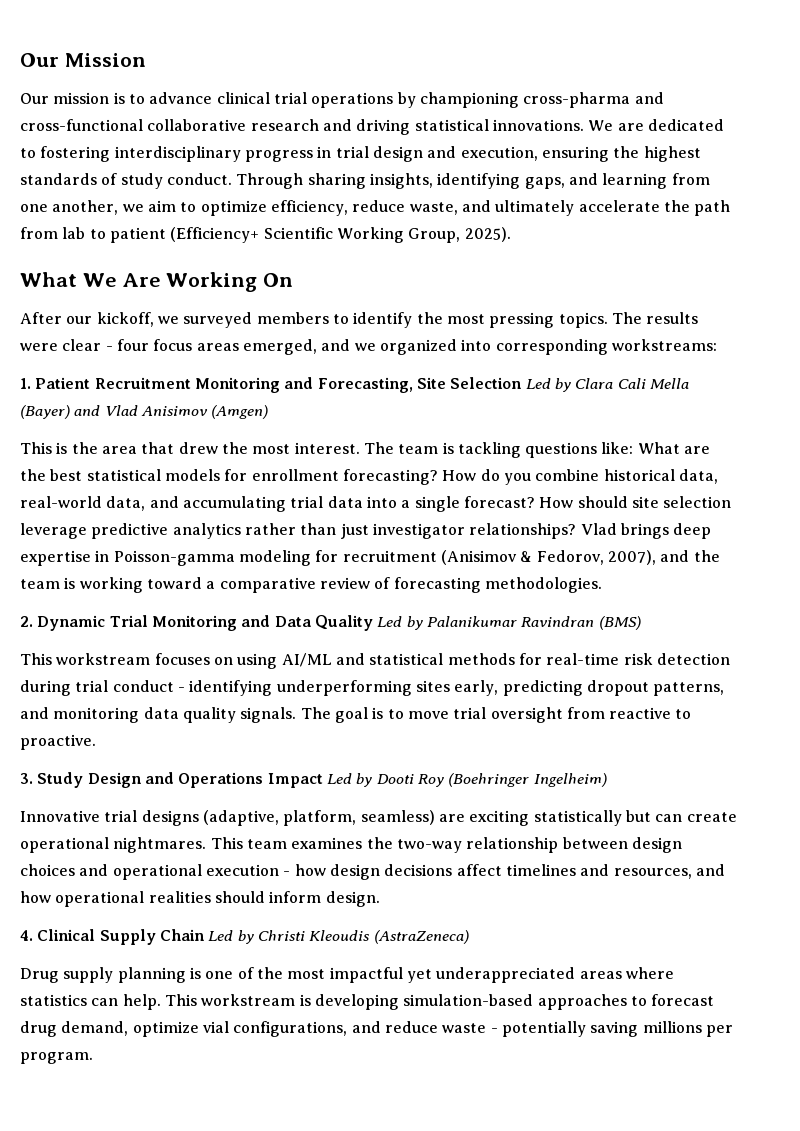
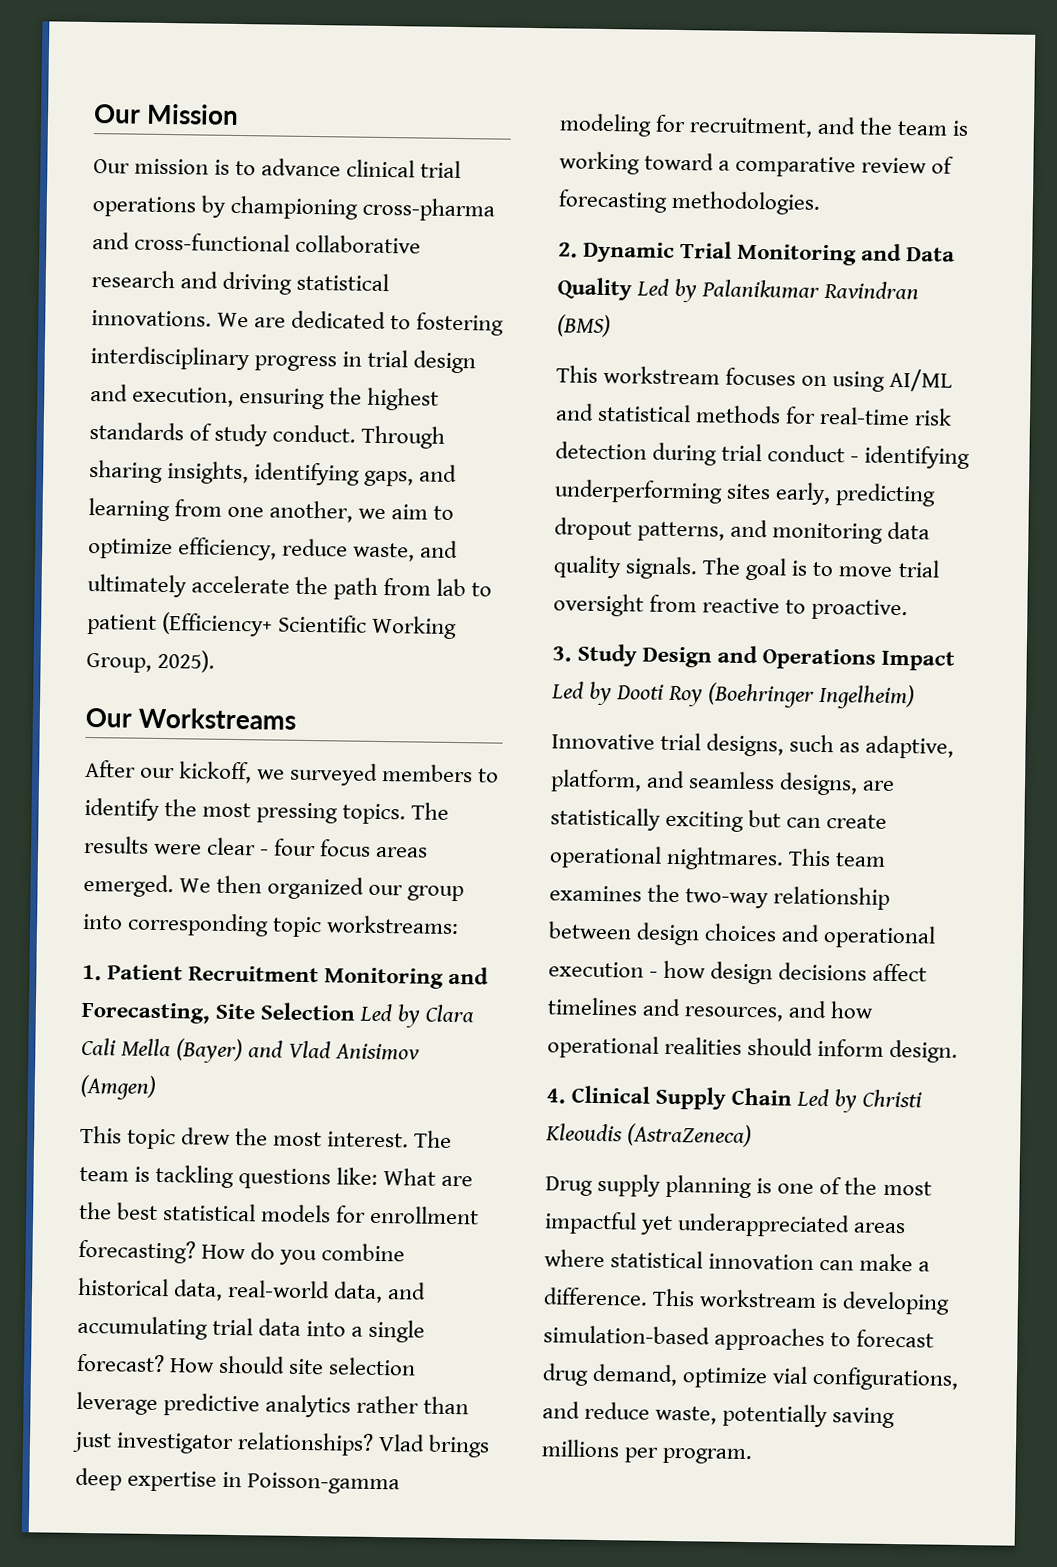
- What We Are Working On
+ Our Workstreams
- The results were clear - four focus areas emerged, and we organized into corresponding workstreams:
+ The results were clear - four focus areas emerged. We then organized our group into corresponding topic workstreams:
- This is the area that drew the most interest.
+ This topic drew the most interest.
- Vlad brings deep expertise in Poisson-gamma modeling for recruitment (Anisimov & Fedorov, 2007), and the team is working toward a comparative review of forecasting methodologies.
+ Vlad brings deep expertise in Poisson-gamma modeling for recruitment, and the team is working toward a comparative review of forecasting methodologies.
- Innovative trial designs (adaptive, platform, seamless) are exciting statistically but can create operational nightmares.
+ Innovative trial designs, such as adaptive, platform, and seamless designs, are statistically exciting but can create operational nightmares.
- Drug supply planning is one of the most impactful yet underappreciated areas where statistics can help.
+ Drug supply planning is one of the most impactful yet underappreciated areas where statistical innovation can make a difference.
- This workstream is developing simulation-based approaches to forecast drug demand, optimize vial configurations, and reduce waste - potentially saving millions per program.
+ This workstream is developing simulation-based approaches to forecast drug demand, optimize vial configurations, and reduce waste, potentially saving millions per program.

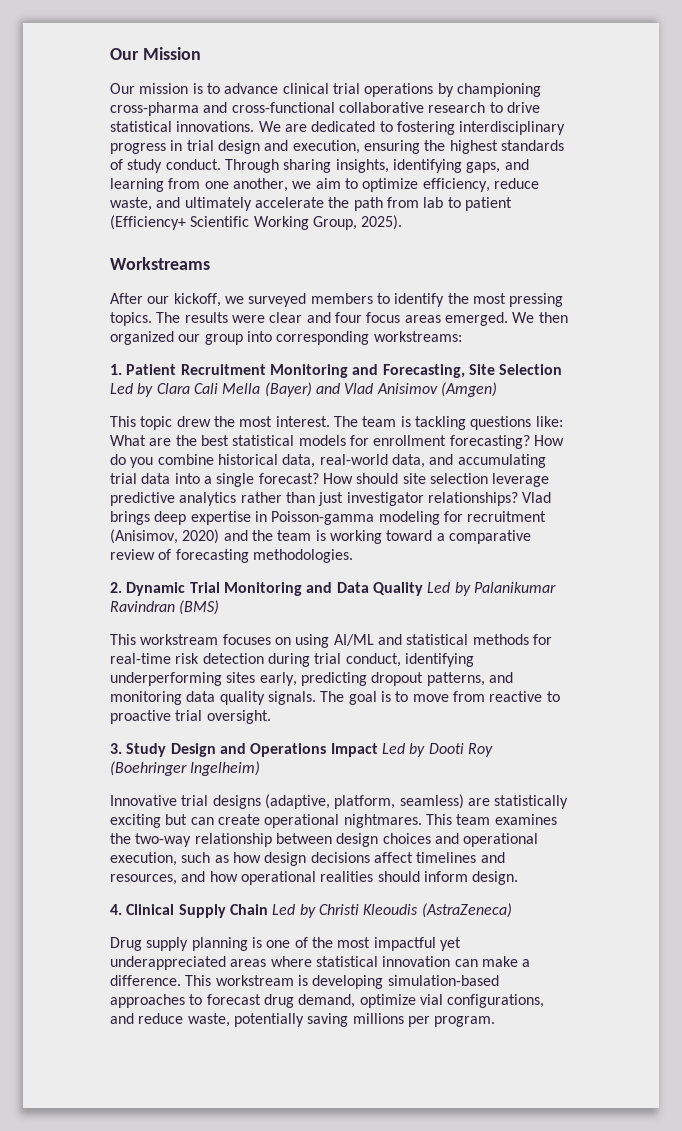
- Our mission is to advance clinical trial operations by championing cross-pharma and cross-functional collaborative research and driving statistical innovations.
+ Our mission is to advance clinical trial operations by championing cross-pharma and cross-functional collaborative research to drive statistical innovations.
- Our Workstreams
+ Workstreams
- The results were clear - four focus areas emerged.
+ The results were clear and four focus areas emerged.
- We then organized our group into corresponding topic workstreams:
+ We then organized our group into corresponding workstreams:
- Vlad brings deep expertise in Poisson-gamma modeling for recruitment, and the team is working toward a comparative review of forecasting methodologies.
+ Vlad brings deep expertise in Poisson-gamma modeling for recruitment (Anisimov, 2020) and the team is working toward a comparative review of forecasting methodologies.
- This workstream focuses on using AI/ML and statistical methods for real-time risk detection during trial conduct - identifying underperforming sites early, predicting dropout patterns, and monitoring data quality signals.
+ This workstream focuses on using AI/ML and statistical methods for real-time risk detection during trial conduct, identifying underperforming sites early, predicting dropout patterns, and monitoring data quality signals.
- The goal is to move trial oversight from reactive to proactive.
+ The goal is to move from reactive to proactive trial oversight.
- Innovative trial designs, such as adaptive, platform, and seamless designs, are statistically exciting but can create operational nightmares.
+ Innovative trial designs (adaptive, platform, seamless) are statistically exciting but can create operational nightmares.
- This team examines the two-way relationship between design choices and operational execution - how design decisions affect timelines and resources, and how operational realities should inform design.
+ This team examines the two-way relationship between design choices and operational execution, such as how design decisions affect timelines and resources, and how operational realities should inform design.

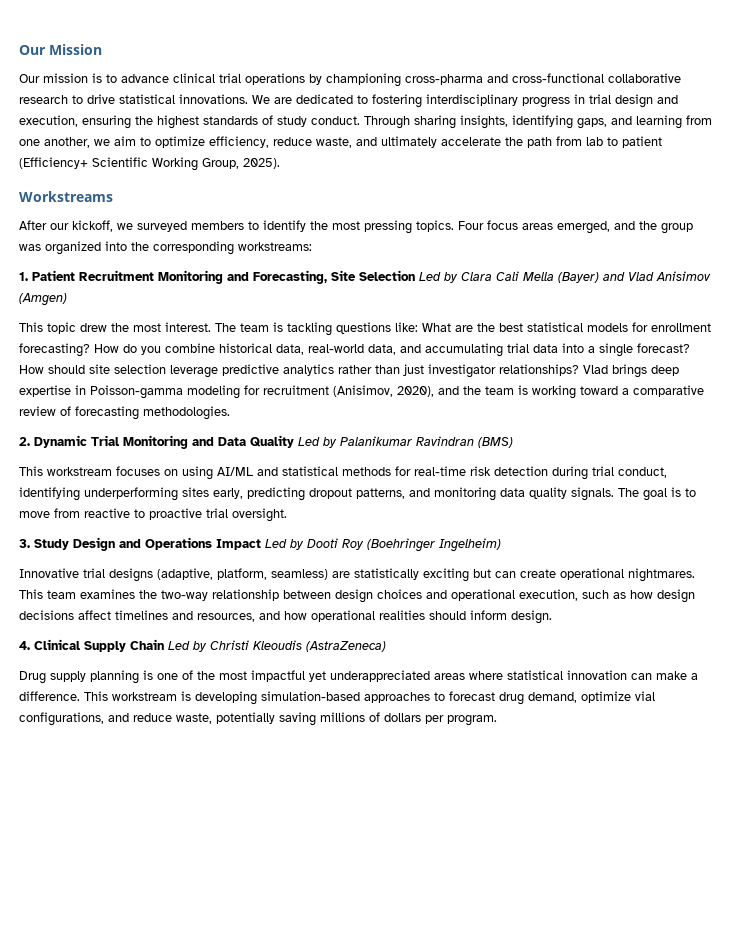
- The results were clear and four focus areas emerged. We then organized our group into corresponding workstreams:
+ Four focus areas emerged, and the group was organized into the corresponding workstreams:
- Vlad brings deep expertise in Poisson-gamma modeling for recruitment (Anisimov, 2020) and the team is working toward a comparative review of forecasting methodologies.
+ Vlad brings deep expertise in Poisson-gamma modeling for recruitment (Anisimov, 2020), and the team is working toward a comparative review of forecasting methodologies.
- This workstream is developing simulation-based approaches to forecast drug demand, optimize vial configurations, and reduce waste, potentially saving millions per program.
+ This workstream is developing simulation-based approaches to forecast drug demand, optimize vial configurations, and reduce waste, potentially saving millions of dollars per program.

